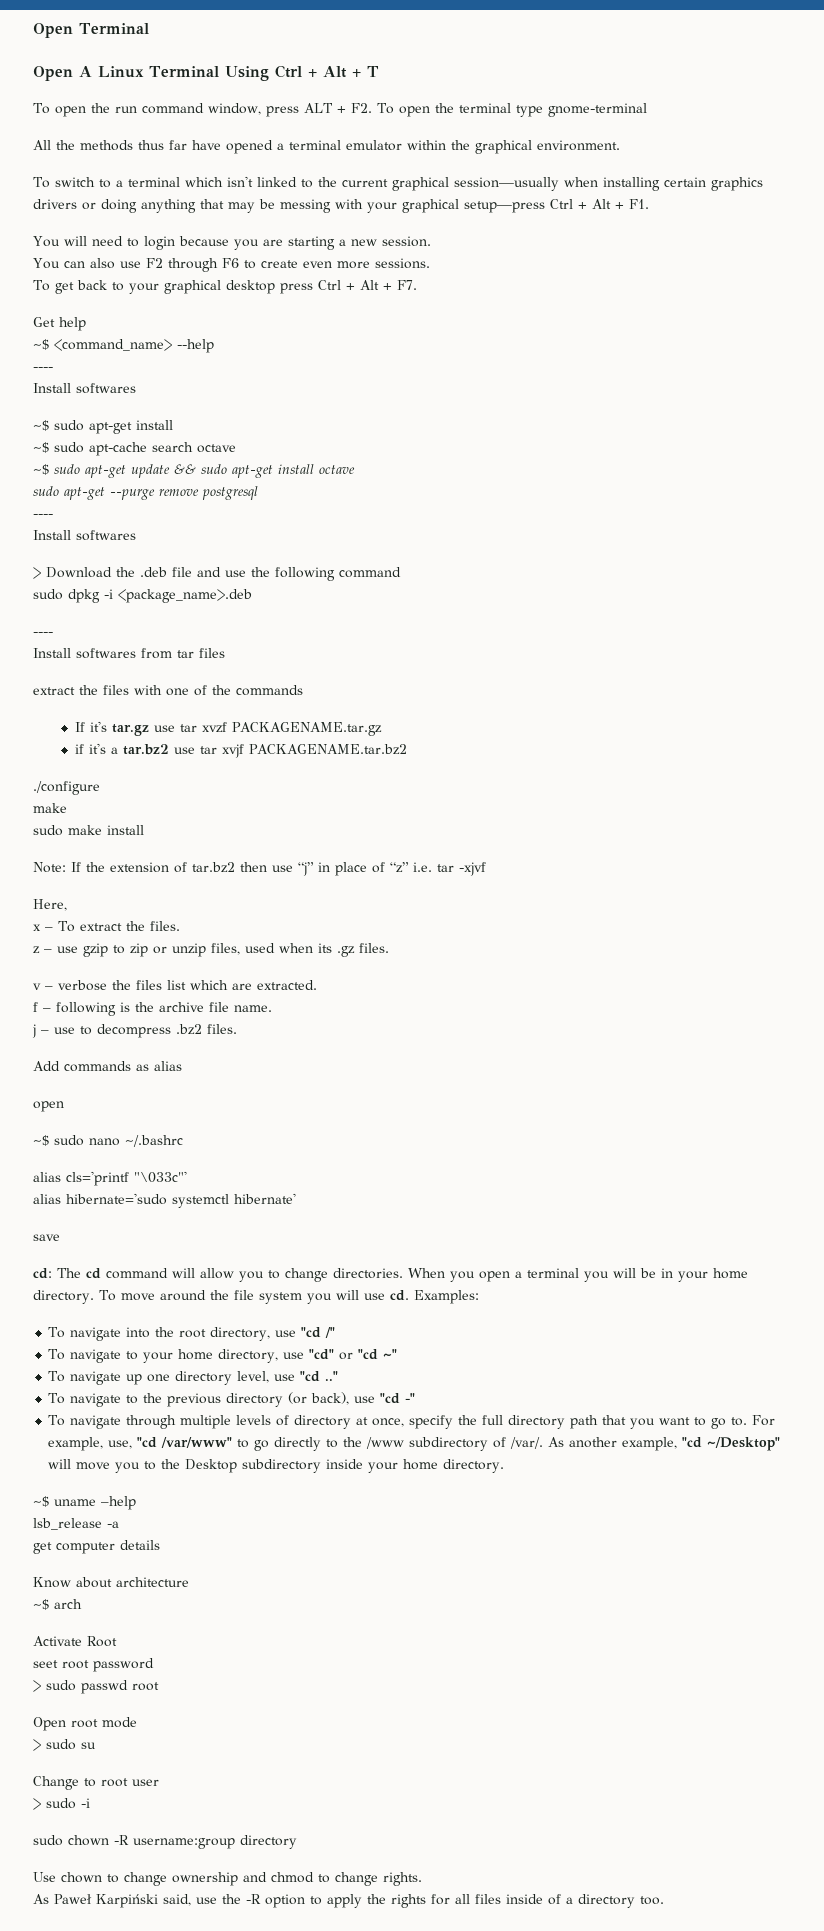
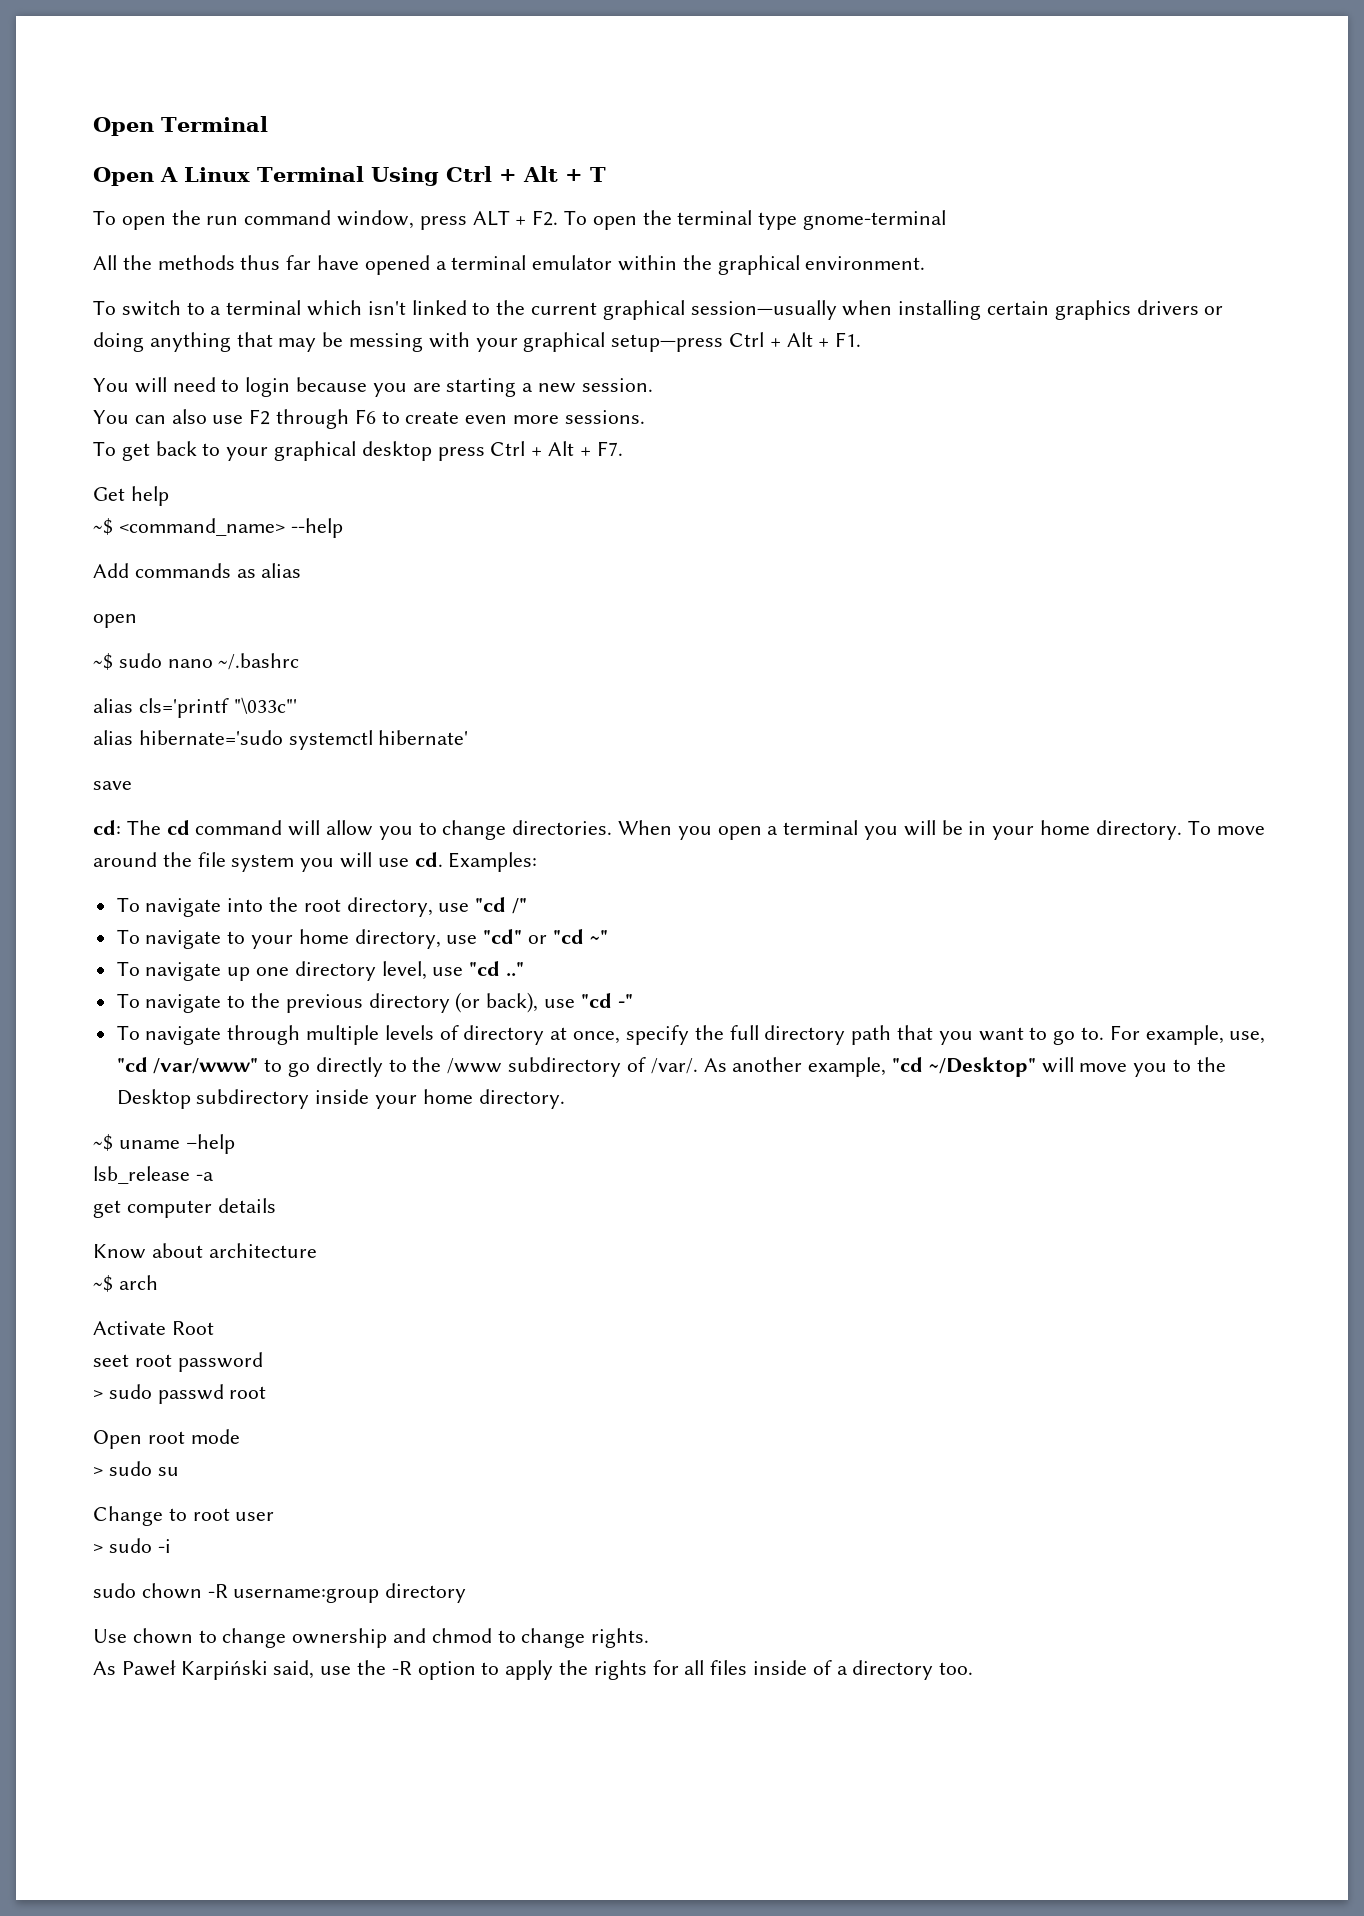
  ~$ <command_name> --help
- ----
- Install softwares
- ~$ sudo apt-get install
- ~$ sudo apt-cache search octave
- ~$ sudo apt-get update && sudo apt-get install octave
- sudo apt-get --purge remove postgresql
- ----
- Install softwares
- > Download the .deb file and use the following command
- sudo dpkg -i <package_name>.deb
- ----
- Install softwares from tar files
- extract the files with one of the commands
- If it's tar.gz use tar xvzf PACKAGENAME.tar.gz
- if it's a tar.bz2 use tar xvjf PACKAGENAME.tar.bz2
- ./configure
- make
- sudo make install
- Note: If the extension of tar.bz2 then use “j” in place of “z” i.e. tar -xjvf
- Here,
- x – To extract the files.
- z – use gzip to zip or unzip files, used when its .gz files.
- v – verbose the files list which are extracted.
- f – following is the archive file name.
- j – use to decompress .bz2 files.

